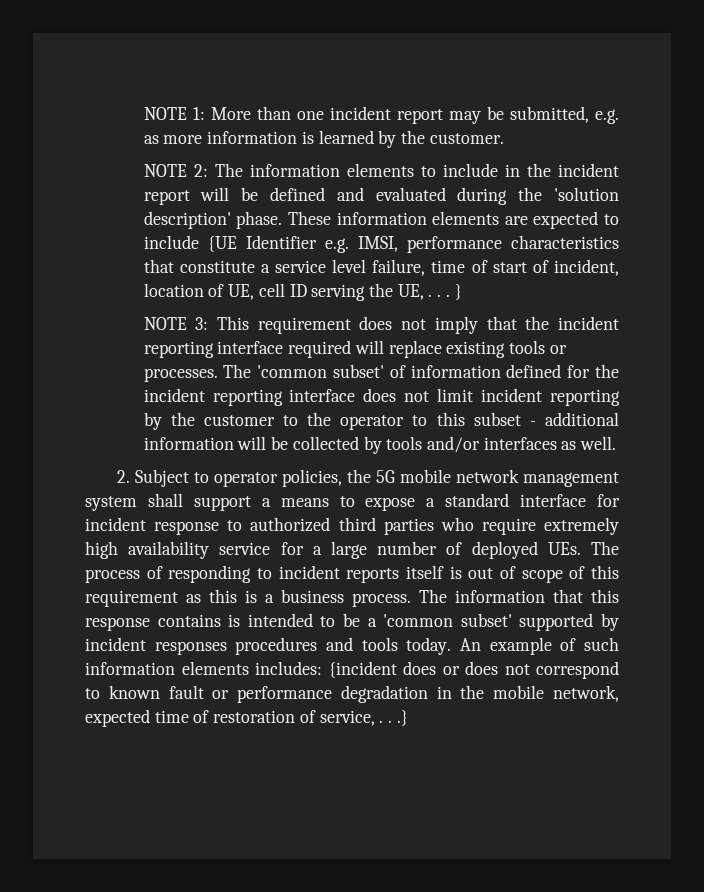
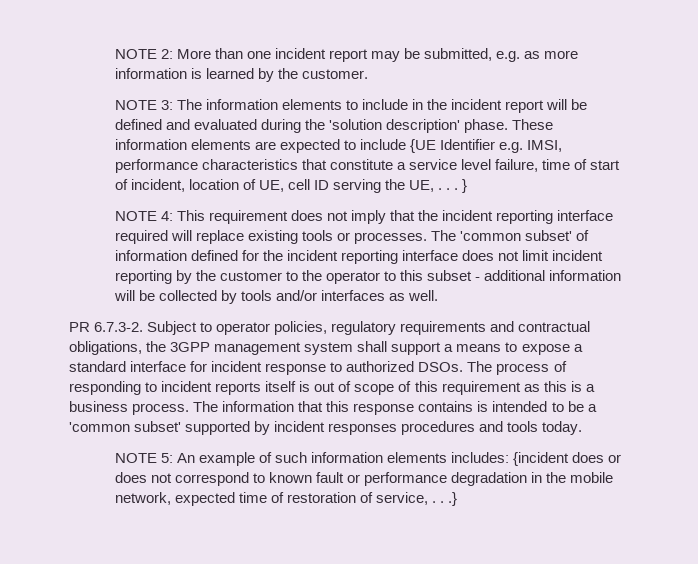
- NOTE 1: More than one incident report may be submitted, e.g. as more information is learned by the customer.
+ NOTE 2: More than one incident report may be submitted, e.g. as more information is learned by the customer.
- NOTE 2: The information elements to include in the incident report will be defined and evaluated during the 'solution description' phase.
+ NOTE 3: The information elements to include in the incident report will be defined and evaluated during the 'solution description' phase.
- NOTE 3: This requirement does not imply that the incident reporting interface required will replace existing tools or processes.
+ NOTE 4: This requirement does not imply that the incident reporting interface required will replace existing tools or processes.
- 2. Subject to operator policies, the 5G mobile network management system shall support a means to expose a standard interface for incident response to authorized third parties who require extremely high availability service for a large number of deployed UEs. The process of responding to incident reports itself is out of scope of this requirement as this is a business process.
+ PR 6.7.3-2. Subject to operator policies, regulatory requirements and contractual obligations, the 3GPP management system shall support a means to expose a standard interface for incident response to authorized DSOs. The process of responding to incident reports itself is out of scope of this requirement as this is a business process.
- The information that this response contains is intended to be a 'common subset' supported by incident responses procedures and tools today. An example of such information elements includes: {incident does or does not correspond to known fault or performance degradation in the mobile network, expected time of restoration of service, . . .}
+ The information that this response contains is intended to be a 'common subset' supported by incident responses procedures and tools today.
+ NOTE 5: An example of such information elements includes: {incident does or does not correspond to known fault or performance degradation in the mobile network, expected time of restoration of service, . . .}

